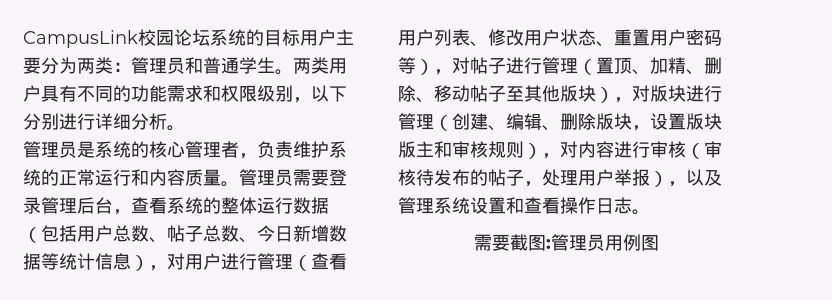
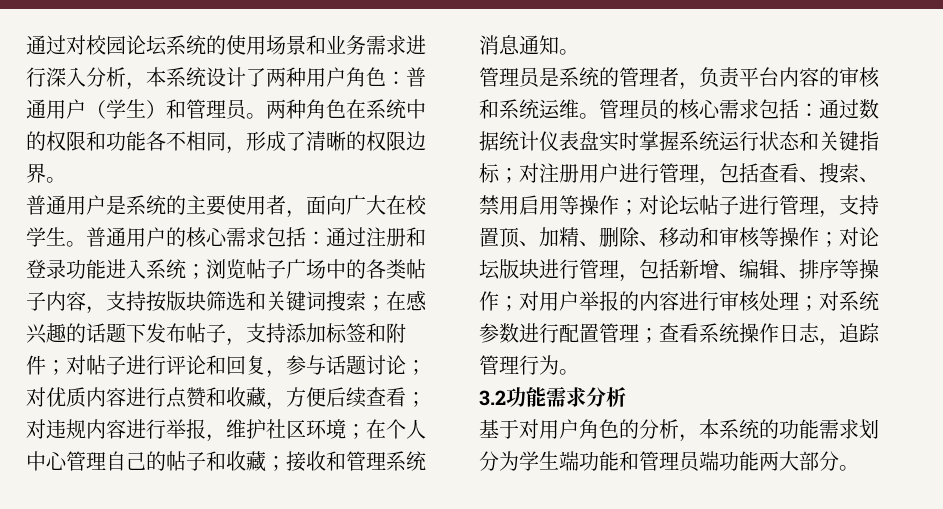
- CampusLink校园论坛系统的目标用户主要分为两类：管理员和普通学生。两类用户具有不同的功能需求和权限级别，以下分别进行详细分析。
+ 通过对校园论坛系统的使用场景和业务需求进行深入分析，本系统设计了两种用户角色：普通用户（学生）和管理员。两种角色在系统中的权限和功能各不相同，形成了清晰的权限边界。
+ 普通用户是系统的主要使用者，面向广大在校学生。普通用户的核心需求包括：通过注册和登录功能进入系统；浏览帖子广场中的各类帖子内容，支持按版块筛选和关键词搜索；在感兴趣的话题下发布帖子，支持添加标签和附件；对帖子进行评论和回复，参与话题讨论；对优质内容进行点赞和收藏，方便后续查看；对违规内容进行举报，维护社区环境；在个人中心管理自己的帖子和收藏；接收和管理系统消息通知。
- 管理员是系统的核心管理者，负责维护系统的正常运行和内容质量。管理员需要登录管理后台，查看系统的整体运行数据（包括用户总数、帖子总数、今日新增数据等统计信息），对用户进行管理（查看用户列表、修改用户状态、重置用户密码等），对帖子进行管理（置顶、加精、删除、移动帖子至其他版块），对版块进行管理（创建、编辑、删除版块，设置版块版主和审核规则），对内容进行审核（审核待发布的帖子，处理用户举报），以及管理系统设置和查看操作日志。
- 需要截图:管理员用例图
+ 管理员是系统的管理者，负责平台内容的审核和系统运维。管理员的核心需求包括：通过数据统计仪表盘实时掌握系统运行状态和关键指标；对注册用户进行管理，包括查看、搜索、禁用启用等操作；对论坛帖子进行管理，支持置顶、加精、删除、移动和审核等操作；对论坛版块进行管理，包括新增、编辑、排序等操作；对用户举报的内容进行审核处理；对系统参数进行配置管理；查看系统操作日志，追踪管理行为。
+ 3.2功能需求分析
+ 基于对用户角色的分析，本系统的功能需求划分为学生端功能和管理员端功能两大部分。

